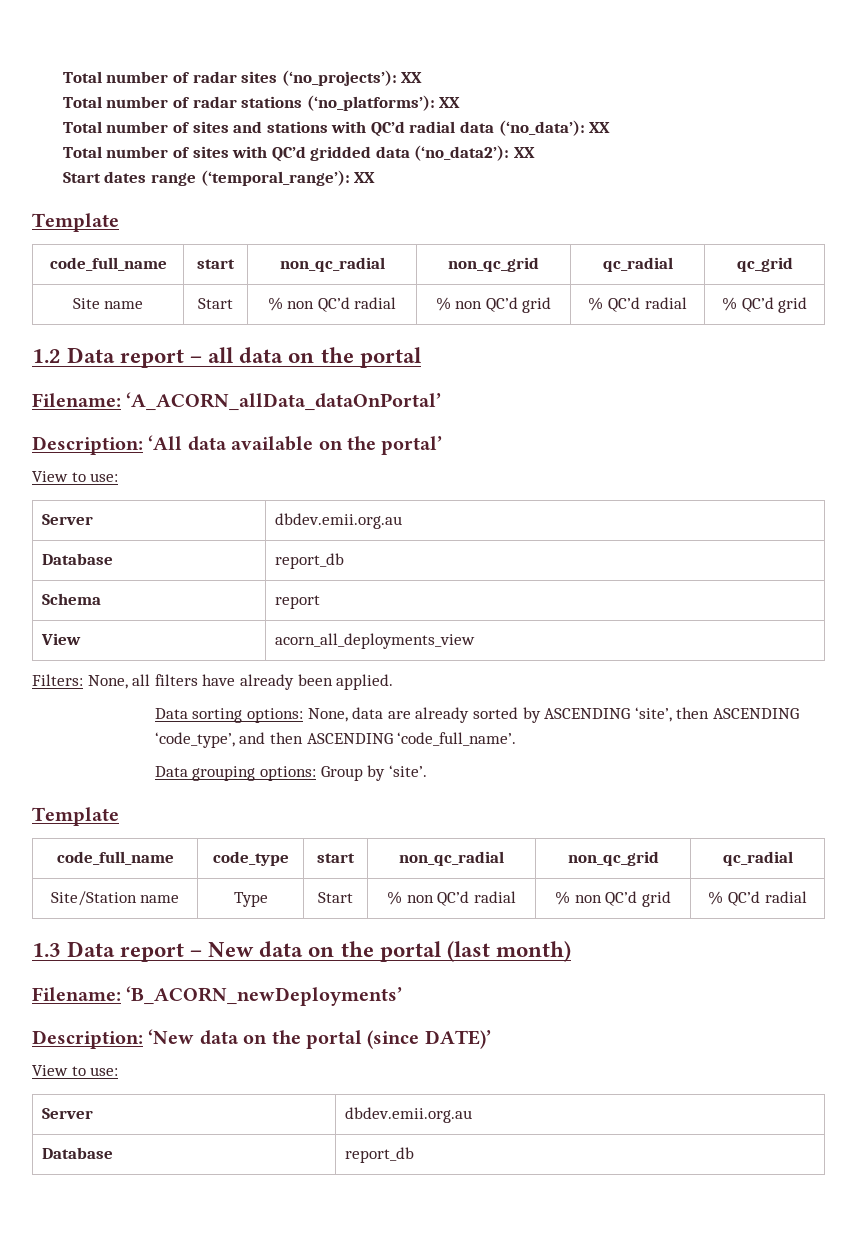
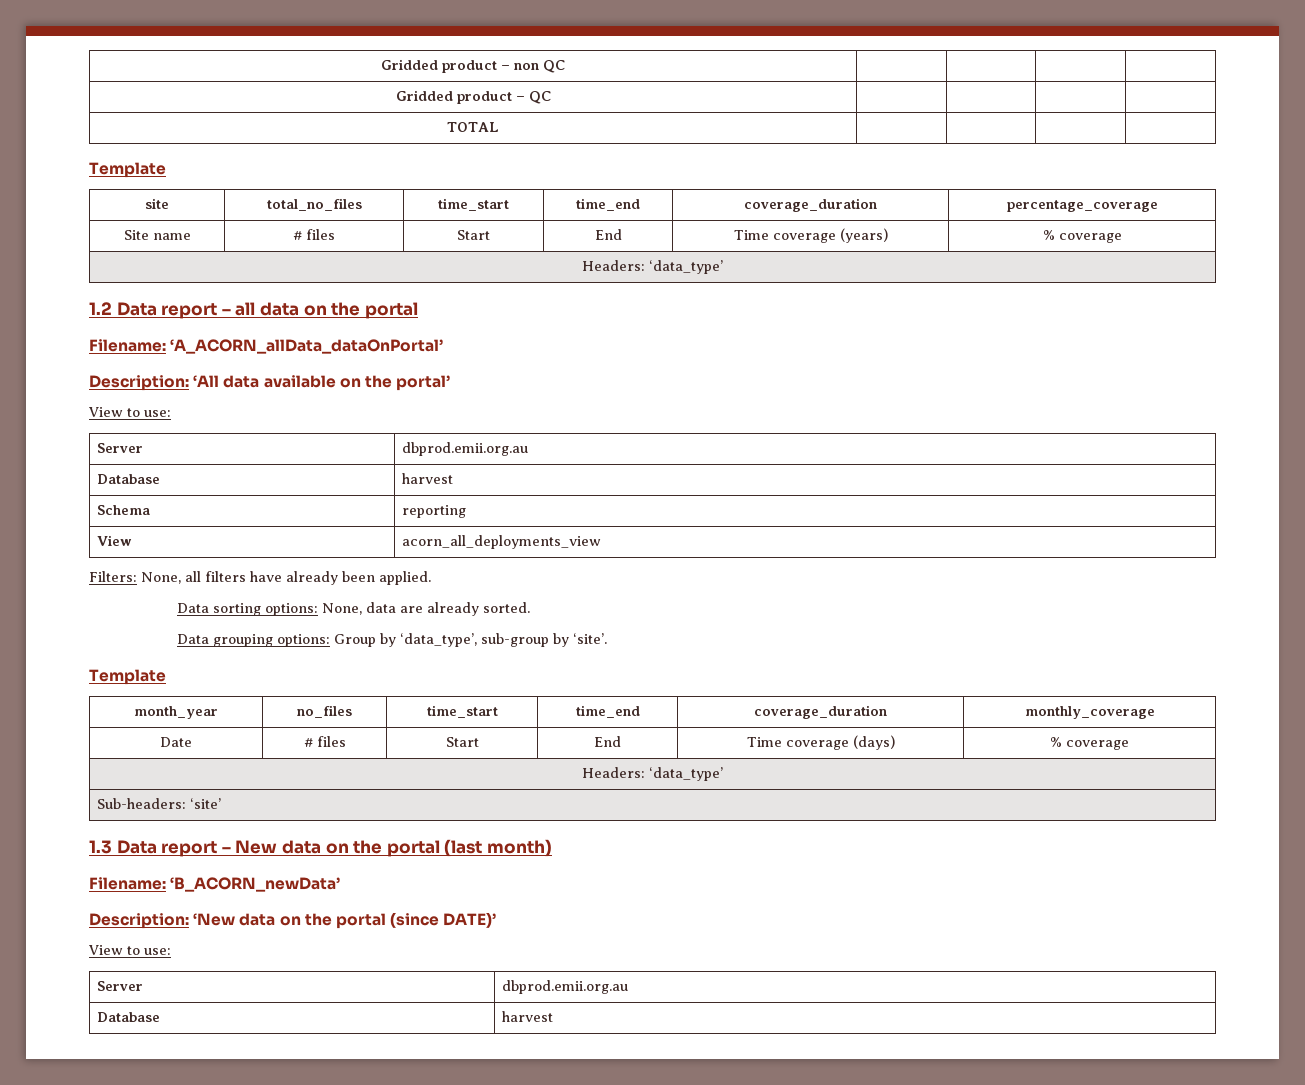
- Total number of radar sites (‘no_projects’): XX
- Total number of radar stations (‘no_platforms’): XX
- Total number of sites and stations with QC’d radial data (‘no_data’): XX
- Total number of sites with QC’d gridded data (‘no_data2’): XX
- Start dates range (‘temporal_range’): XX
+ Gridded product – non QC | | | |
+ Gridded product – QC | | | |
+ TOTAL | | | |
  Template
- code_full_name | start | non_qc_radial | non_qc_grid | qc_radial | qc_grid
+ site | total_no_files | time_start | time_end | coverage_duration | percentage_coverage
- Site name | Start | % non QC’d radial | % non QC’d grid | % QC’d radial | % QC’d grid
+ Site name | # files | Start | End | Time coverage (years) | % coverage
+ Headers: ‘data_type’
  Description: ‘All data available on the portal’
  View to use:
- Server | dbdev.emii.org.au
- Database | report_db
+ Server | dbprod.emii.org.au
+ Database | harvest
- Schema | report
+ Schema | reporting
- Data sorting options: None, data are already sorted by ASCENDING ‘site’, then ASCENDING ‘code_type’, and then ASCENDING ‘code_full_name’.
+ Data sorting options: None, data are already sorted.
- Data grouping options: Group by ‘site’.
+ Data grouping options: Group by ‘data_type’, sub-group by ‘site’.
- code_full_name | code_type | start | non_qc_radial | non_qc_grid | qc_radial
- Site/Station name | Type | Start | % non QC’d radial | % non QC’d grid | % QC’d radial
+ month_year | no_files | time_start | time_end | coverage_duration | monthly_coverage
+ Date | # files | Start | End | Time coverage (days) | % coverage
+ Headers: ‘data_type’
+ Sub-headers: ‘site’
- Filename: ‘B_ACORN_newDeployments’
+ Filename: ‘B_ACORN_newData’
  Description: ‘New data on the portal (since DATE)’
  View to use:
- Server | dbdev.emii.org.au
- Database | report_db
+ Server | dbprod.emii.org.au
+ Database | harvest

